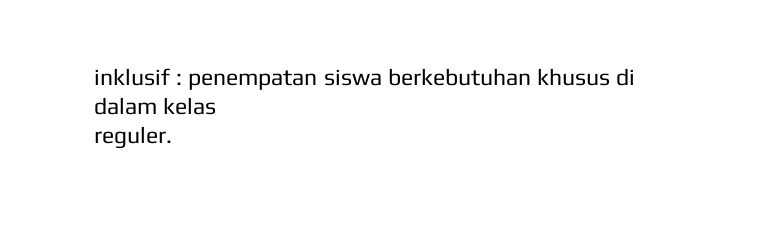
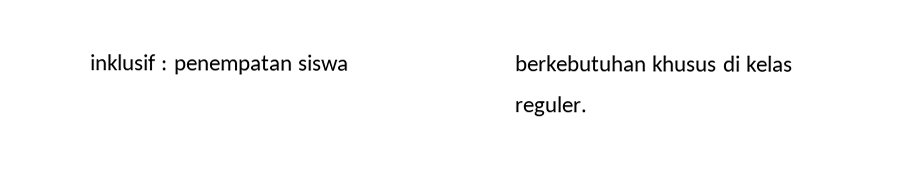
- inklusif : penempatan siswa berkebutuhan khusus di dalam kelas
+ inklusif : penempatan siswa berkebutuhan khusus di kelas

